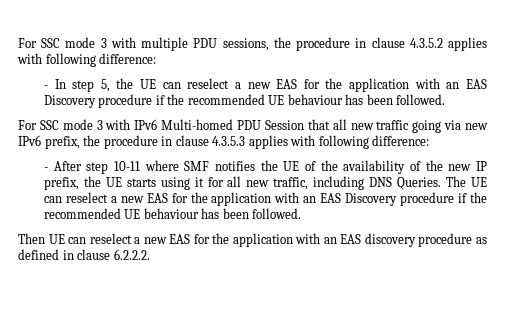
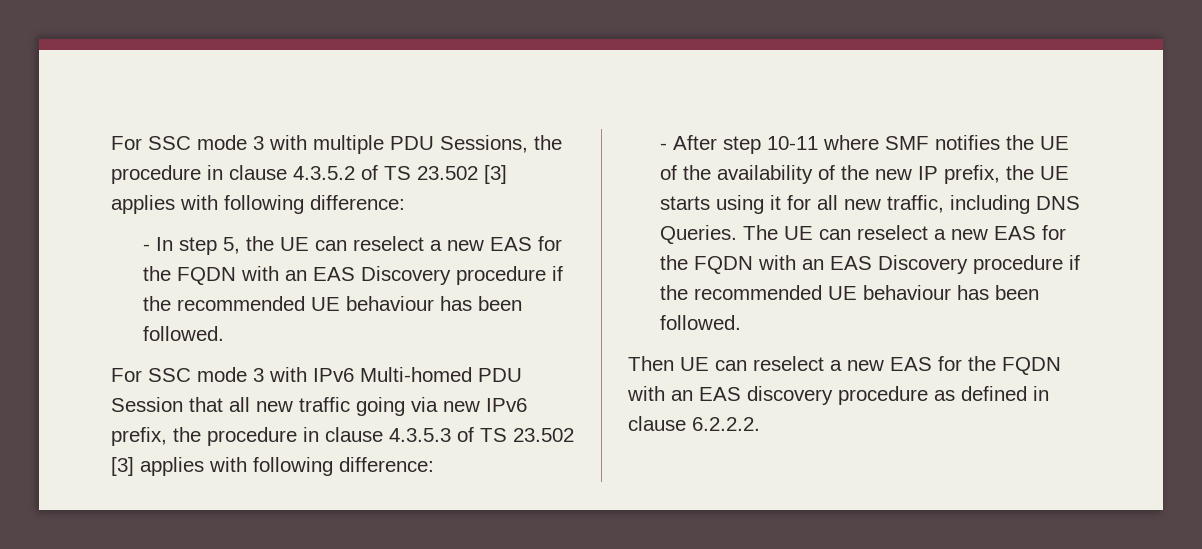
- For SSC mode 3 with multiple PDU sessions, the procedure in clause 4.3.5.2 applies with following difference:
+ For SSC mode 3 with multiple PDU Sessions, the procedure in clause 4.3.5.2 of TS 23.502 [3] applies with following difference:
- - In step 5, the UE can reselect a new EAS for the application with an EAS Discovery procedure if the recommended UE behaviour has been followed.
+ - In step 5, the UE can reselect a new EAS for the FQDN with an EAS Discovery procedure if the recommended UE behaviour has been followed.
- For SSC mode 3 with IPv6 Multi-homed PDU Session that all new traffic going via new IPv6 prefix, the procedure in clause 4.3.5.3 applies with following difference:
+ For SSC mode 3 with IPv6 Multi-homed PDU Session that all new traffic going via new IPv6 prefix, the procedure in clause 4.3.5.3 of TS 23.502 [3] applies with following difference:
- The UE can reselect a new EAS for the application with an EAS Discovery procedure if the recommended UE behaviour has been followed.
+ The UE can reselect a new EAS for the FQDN with an EAS Discovery procedure if the recommended UE behaviour has been followed.
- Then UE can reselect a new EAS for the application with an EAS discovery procedure as defined in clause 6.2.2.2.
+ Then UE can reselect a new EAS for the FQDN with an EAS discovery procedure as defined in clause 6.2.2.2.

